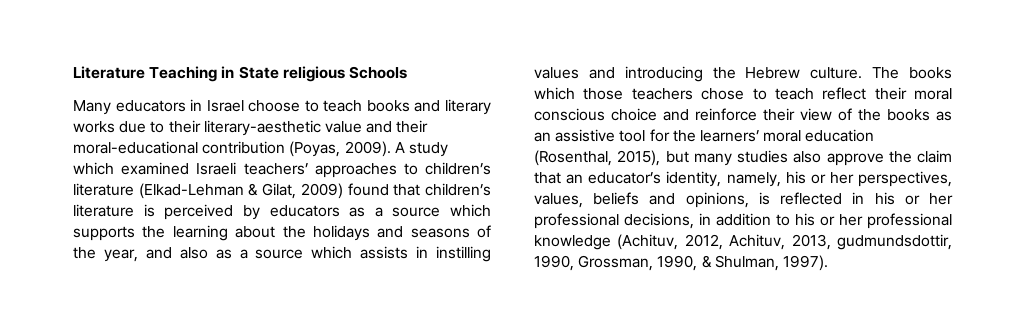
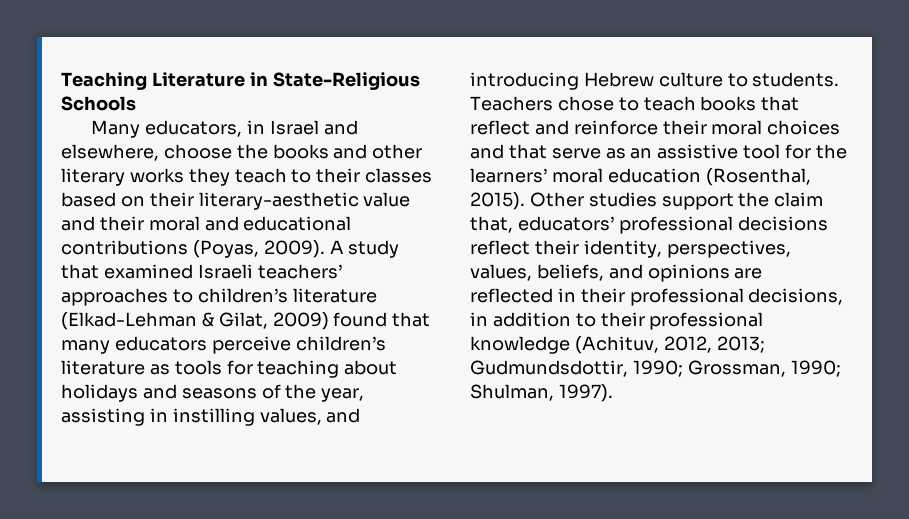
- Literature Teaching in State religious Schools
+ Teaching Literature in State-Religious Schools
- Many educators in Israel choose to teach books and literary works due to their literary-aesthetic value and their moral-educational contribution (Poyas, 2009).
+ Many educators, in Israel and elsewhere, choose the books and other literary works they teach to their classes based on their literary-aesthetic value and their moral and educational contributions (Poyas, 2009).
- A study which examined Israeli teachers’ approaches to children’s literature (Elkad-Lehman & Gilat, 2009) found that children’s literature is perceived by educators as a source which supports the learning about the holidays and seasons of the year, and also as a source which assists in instilling values and introducing the Hebrew culture. The books which those teachers chose to teach reflect their moral conscious choice and reinforce their view of the books as an assistive tool for the learners’ moral education (Rosenthal, 2015), but many studies also approve the claim that an educator’s identity, namely, his or her perspectives, values, beliefs and opinions, is reflected in his or her professional decisions, in addition to his or her professional knowledge (Achituv, 2012, Achituv, 2013, gudmundsdottir, 1990, Grossman, 1990, & Shulman, 1997).
+ A study that examined Israeli teachers’ approaches to children’s literature (Elkad-Lehman & Gilat, 2009) found that many educators perceive children’s literature as tools for teaching about holidays and seasons of the year, assisting in instilling values, and introducing Hebrew culture to students. Teachers chose to teach books that reflect and reinforce their moral choices and that serve as an assistive tool for the learners’ moral education (Rosenthal, 2015). Other studies support the claim that, educators’ professional decisions reflect their identity, perspectives, values, beliefs, and opinions are reflected in their professional decisions, in addition to their professional knowledge (Achituv, 2012, 2013; Gudmundsdottir, 1990; Grossman, 1990; Shulman, 1997).

